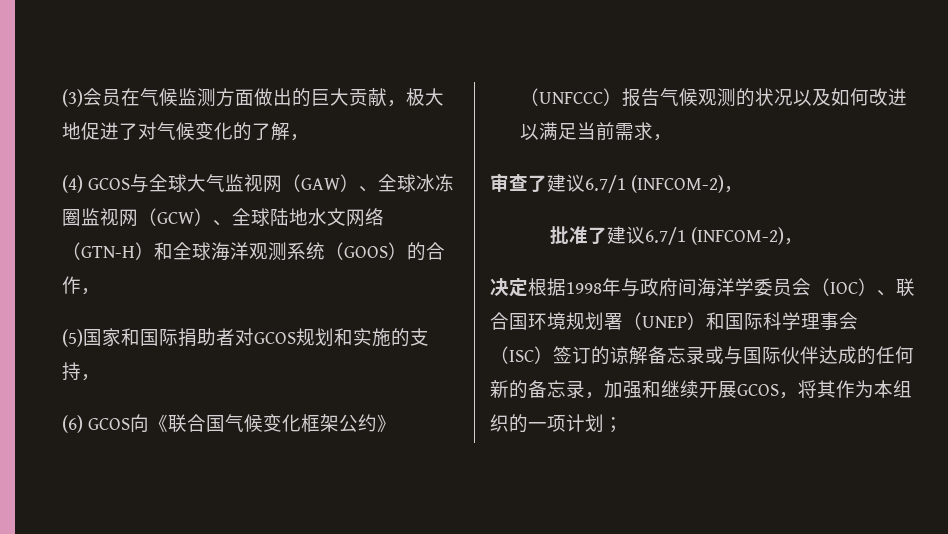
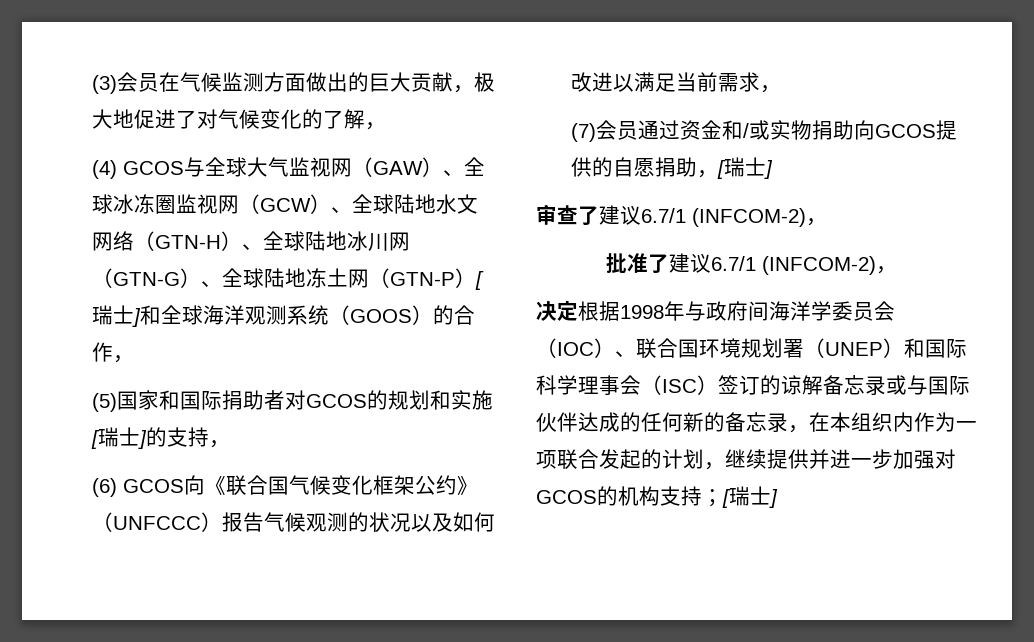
- (4) GCOS与全球大气监视网（GAW）、全球冰冻圈监视网（GCW）、全球陆地水文网络（GTN-H）和全球海洋观测系统（GOOS）的合作，
+ (4) GCOS与全球大气监视网（GAW）、全球冰冻圈监视网（GCW）、全球陆地水文网络（GTN-H）、全球陆地冰川网（GTN-G）、全球陆地冻土网（GTN-P）[瑞士]和全球海洋观测系统（GOOS）的合作，
- (5)国家和国际捐助者对GCOS规划和实施的支持，
+ (5)国家和国际捐助者对GCOS的规划和实施[瑞士]的支持，
+ (7)会员通过资金和/或实物捐助向GCOS提供的自愿捐助，[瑞士]
- 决定根据1998年与政府间海洋学委员会（IOC）、联合国环境规划署（UNEP）和国际科学理事会（ISC）签订的谅解备忘录或与国际伙伴达成的任何新的备忘录，加强和继续开展GCOS，将其作为本组织的一项计划；
+ 决定根据1998年与政府间海洋学委员会（IOC）、联合国环境规划署（UNEP）和国际科学理事会（ISC）签订的谅解备忘录或与国际伙伴达成的任何新的备忘录，在本组织内作为一项联合发起的计划，继续提供并进一步加强对GCOS的机构支持；[瑞士]

